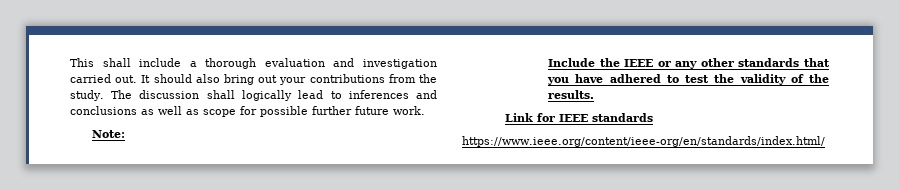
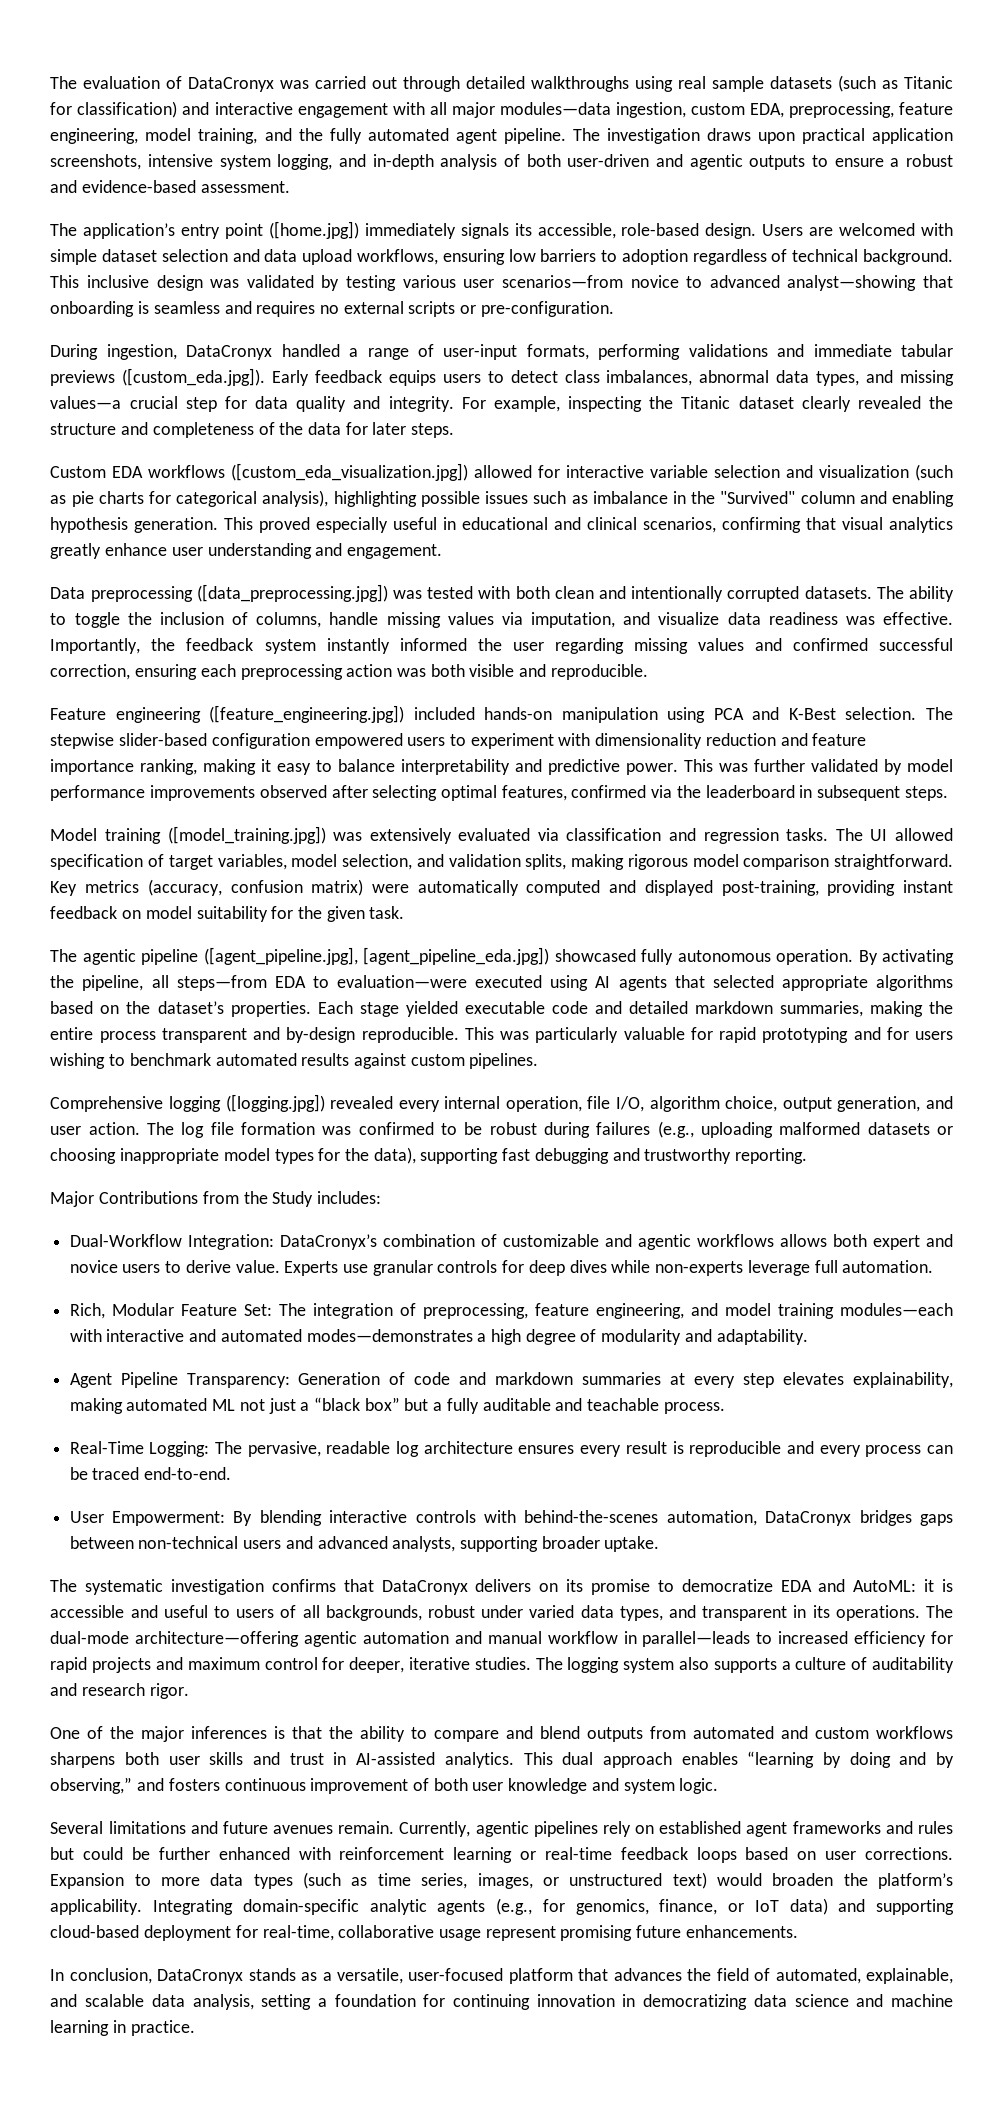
- This shall include a thorough evaluation and investigation carried out. It should also bring out your contributions from the study. The discussion shall logically lead to inferences and conclusions as well as scope for possible further future work.
- Note:
- Include the IEEE or any other standards that you have adhered to test the validity of the results.
- Link for IEEE standards
- https://www.ieee.org/content/ieee-org/en/standards/index.html/
+ The evaluation of DataCronyx was carried out through detailed walkthroughs using real sample datasets (such as Titanic for classification) and interactive engagement with all major modules—data ingestion, custom EDA, preprocessing, feature engineering, model training, and the fully automated agent pipeline. The investigation draws upon practical application screenshots, intensive system logging, and in-depth analysis of both user-driven and agentic outputs to ensure a robust and evidence-based assessment.
+ The application’s entry point ([home.jpg]) immediately signals its accessible, role-based design. Users are welcomed with simple dataset selection and data upload workflows, ensuring low barriers to adoption regardless of technical background. This inclusive design was validated by testing various user scenarios—from novice to advanced analyst—showing that onboarding is seamless and requires no external scripts or pre-configuration.
+ During ingestion, DataCronyx handled a range of user-input formats, performing validations and immediate tabular previews ([custom_eda.jpg]). Early feedback equips users to detect class imbalances, abnormal data types, and missing values—a crucial step for data quality and integrity. For example, inspecting the Titanic dataset clearly revealed the structure and completeness of the data for later steps.
+ Custom EDA workflows ([custom_eda_visualization.jpg]) allowed for interactive variable selection and visualization (such as pie charts for categorical analysis), highlighting possible issues such as imbalance in the "Survived" column and enabling hypothesis generation. This proved especially useful in educational and clinical scenarios, confirming that visual analytics greatly enhance user understanding and engagement.
+ Data preprocessing ([data_preprocessing.jpg]) was tested with both clean and intentionally corrupted datasets. The ability to toggle the inclusion of columns, handle missing values via imputation, and visualize data readiness was effective. Importantly, the feedback system instantly informed the user regarding missing values and confirmed successful correction, ensuring each preprocessing action was both visible and reproducible.
+ Feature engineering ([feature_engineering.jpg]) included hands-on manipulation using PCA and K-Best selection. The stepwise slider-based configuration empowered users to experiment with dimensionality reduction and feature importance ranking, making it easy to balance interpretability and predictive power. This was further validated by model performance improvements observed after selecting optimal features, confirmed via the leaderboard in subsequent steps.
+ Model training ([model_training.jpg]) was extensively evaluated via classification and regression tasks. The UI allowed specification of target variables, model selection, and validation splits, making rigorous model comparison straightforward. Key metrics (accuracy, confusion matrix) were automatically computed and displayed post-training, providing instant feedback on model suitability for the given task.
+ The agentic pipeline ([agent_pipeline.jpg], [agent_pipeline_eda.jpg]) showcased fully autonomous operation. By activating the pipeline, all steps—from EDA to evaluation—were executed using AI agents that selected appropriate algorithms based on the dataset’s properties. Each stage yielded executable code and detailed markdown summaries, making the entire process transparent and by-design reproducible. This was particularly valuable for rapid prototyping and for users wishing to benchmark automated results against custom pipelines.
+ Comprehensive logging ([logging.jpg]) revealed every internal operation, file I/O, algorithm choice, output generation, and user action. The log file formation was confirmed to be robust during failures (e.g., uploading malformed datasets or choosing inappropriate model types for the data), supporting fast debugging and trustworthy reporting.
+ Major Contributions from the Study includes:
+ Dual-Workflow Integration: DataCronyx’s combination of customizable and agentic workflows allows both expert and novice users to derive value. Experts use granular controls for deep dives while non-experts leverage full automation.
+ Rich, Modular Feature Set: The integration of preprocessing, feature engineering, and model training modules—each with interactive and automated modes—demonstrates a high degree of modularity and adaptability.
+ Agent Pipeline Transparency: Generation of code and markdown summaries at every step elevates explainability, making automated ML not just a “black box” but a fully auditable and teachable process.
+ Real-Time Logging: The pervasive, readable log architecture ensures every result is reproducible and every process can be traced end-to-end.
+ User Empowerment: By blending interactive controls with behind-the-scenes automation, DataCronyx bridges gaps between non-technical users and advanced analysts, supporting broader uptake.
+ The systematic investigation confirms that DataCronyx delivers on its promise to democratize EDA and AutoML: it is accessible and useful to users of all backgrounds, robust under varied data types, and transparent in its operations. The dual-mode architecture—offering agentic automation and manual workflow in parallel—leads to increased efficiency for rapid projects and maximum control for deeper, iterative studies. The logging system also supports a culture of auditability and research rigor.
+ One of the major inferences is that the ability to compare and blend outputs from automated and custom workflows sharpens both user skills and trust in AI-assisted analytics. This dual approach enables “learning by doing and by observing,” and fosters continuous improvement of both user knowledge and system logic.
+ Several limitations and future avenues remain. Currently, agentic pipelines rely on established agent frameworks and rules but could be further enhanced with reinforcement learning or real-time feedback loops based on user corrections. Expansion to more data types (such as time series, images, or unstructured text) would broaden the platform’s applicability. Integrating domain-specific analytic agents (e.g., for genomics, finance, or IoT data) and supporting cloud-based deployment for real-time, collaborative usage represent promising future enhancements.
+ In conclusion, DataCronyx stands as a versatile, user-focused platform that advances the field of automated, explainable, and scalable data analysis, setting a foundation for continuing innovation in democratizing data science and machine learning in practice.

